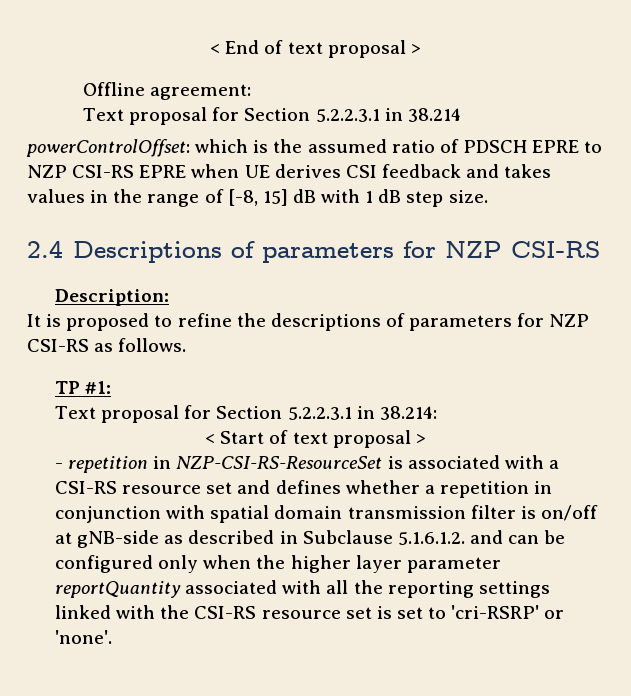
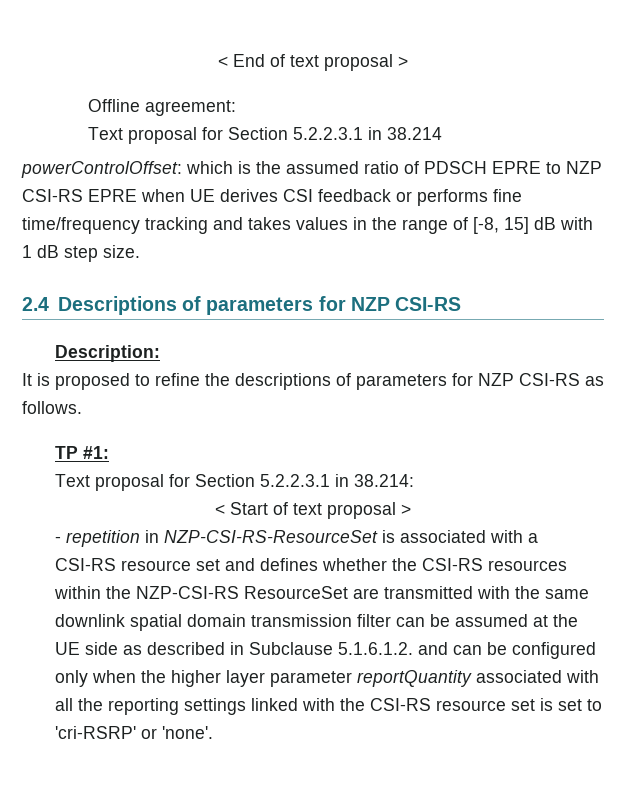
- powerControlOffset: which is the assumed ratio of PDSCH EPRE to NZP CSI-RS EPRE when UE derives CSI feedback and takes values in the range of [-8, 15] dB with 1 dB step size.
+ powerControlOffset: which is the assumed ratio of PDSCH EPRE to NZP CSI-RS EPRE when UE derives CSI feedback or performs fine time/frequency tracking and takes values in the range of [-8, 15] dB with 1 dB step size.
- - repetition in NZP-CSI-RS-ResourceSet is associated with a CSI-RS resource set and defines whether a repetition in conjunction with spatial domain transmission filter is on/off at gNB-side as described in Subclause 5.1.6.1.2. and can be configured only when the higher layer parameter reportQuantity associated with all the reporting settings linked with the CSI-RS resource set is set to 'cri-RSRP' or 'none'.
+ - repetition in NZP-CSI-RS-ResourceSet is associated with a CSI-RS resource set and defines whether the CSI-RS resources within the NZP-CSI-RS ResourceSet are transmitted with the same downlink spatial domain transmission filter can be assumed at the UE side as described in Subclause 5.1.6.1.2. and can be configured only when the higher layer parameter reportQuantity associated with all the reporting settings linked with the CSI-RS resource set is set to 'cri-RSRP' or 'none'.

